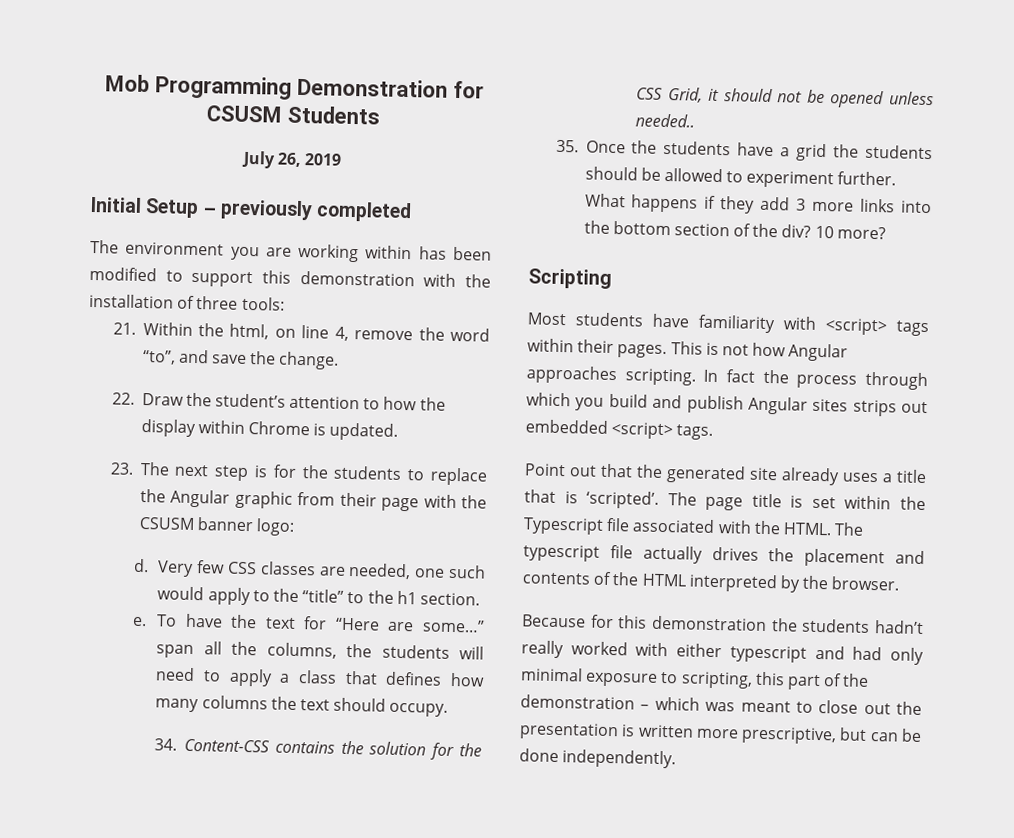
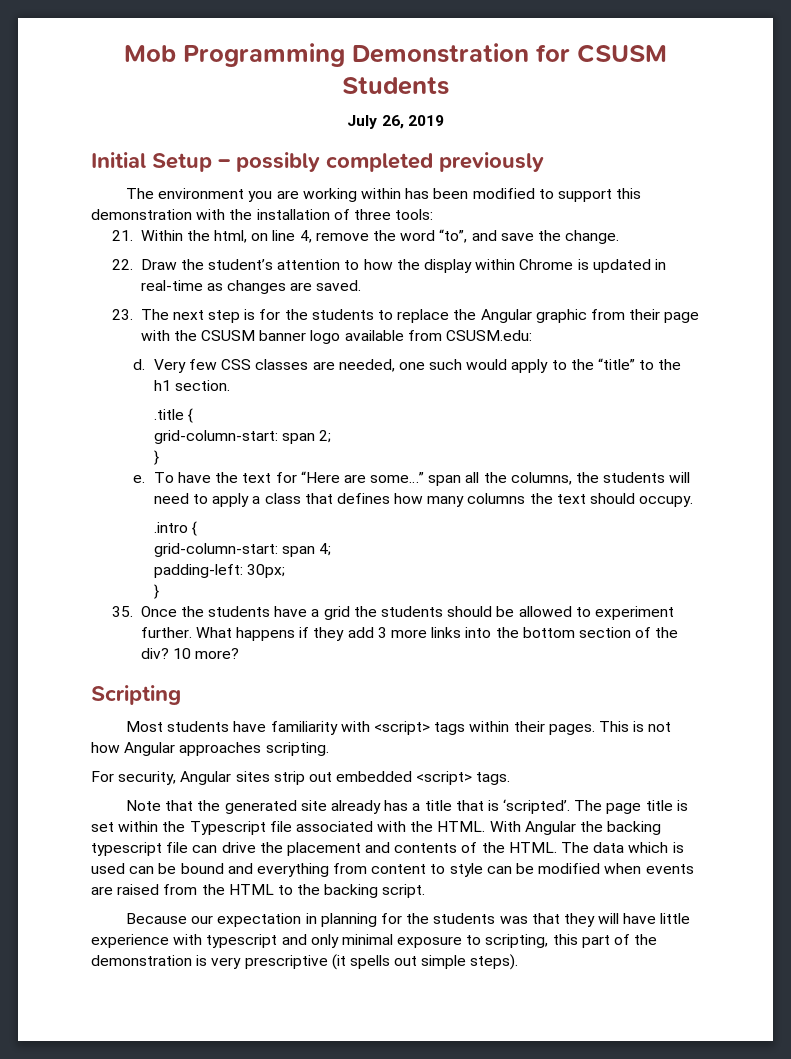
- Initial Setup – previously completed
+ Initial Setup – possibly completed previously
- 22. Draw the student’s attention to how the display within Chrome is updated.
+ 22. Draw the student’s attention to how the display within Chrome is updated in real-time as changes are saved.
- 23. The next step is for the students to replace the Angular graphic from their page with the CSUSM banner logo:
+ 23. The next step is for the students to replace the Angular graphic from their page with the CSUSM banner logo available from CSUSM.edu:
+ .title {
+ grid-column-start: span 2;
+ }
- 34. Content-CSS contains the solution for the CSS Grid, it should not be opened unless needed..
+ .intro {
+ grid-column-start: span 4;
+ padding-left: 30px;
+ }
- This is not how Angular approaches scripting. In fact the process through which you build and publish Angular sites strips out embedded <script> tags.
+ This is not how Angular approaches scripting.
+ For security, Angular sites strip out embedded <script> tags.
- Point out that the generated site already uses a title that is ‘scripted’.
+ Note that the generated site already has a title that is ‘scripted’.
- The typescript file actually drives the placement and contents of the HTML interpreted by the browser.
- Because for this demonstration the students hadn’t really worked with either typescript and had only minimal exposure to scripting, this part of the demonstration – which was meant to close out the presentation is written more prescriptive, but can be done independently.
+ With Angular the backing typescript file can drive the placement and contents of the HTML. The data which is used can be bound and everything from content to style can be modified when events are raised from the HTML to the backing script.
+ Because our expectation in planning for the students was that they will have little experience with typescript and only minimal exposure to scripting, this part of the demonstration is very prescriptive (it spells out simple steps).

